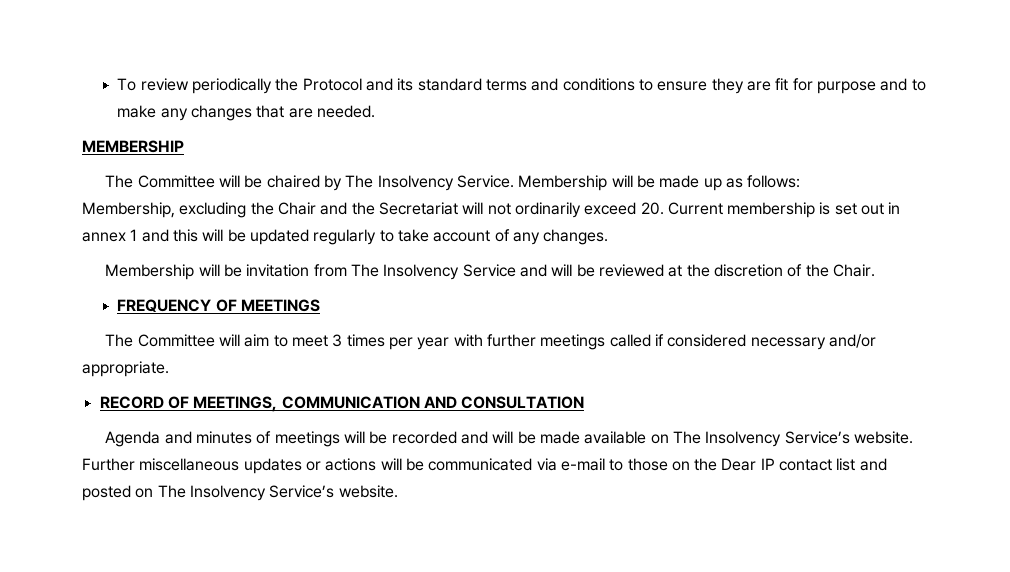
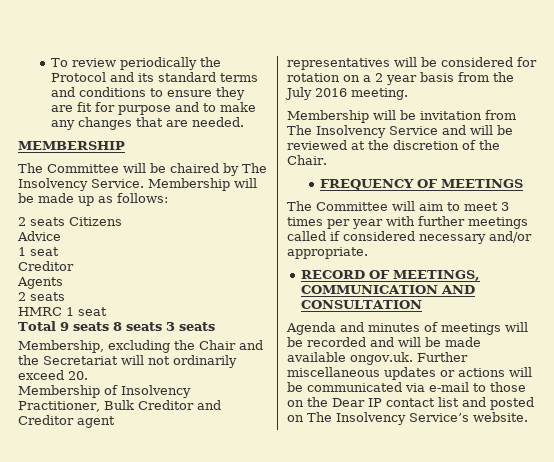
+ 2 seats Citizens
+ Advice
+ 1 seat
+ Creditor
+ Agents
+ 2 seats
+ HMRC 1 seat
+ Total 9 seats 8 seats 3 seats
- Membership, excluding the Chair and the Secretariat will not ordinarily exceed 20. Current membership is set out in annex 1 and this will be updated regularly to take account of any changes.
+ Membership, excluding the Chair and the Secretariat will not ordinarily exceed 20.
+ Membership of Insolvency Practitioner, Bulk Creditor and Creditor agent
+ representatives will be considered for rotation on a 2 year basis from the July 2016 meeting.
- Agenda and minutes of meetings will be recorded and will be made available on The Insolvency Service’s website. Further miscellaneous updates or actions will be communicated via e-mail to those on the Dear IP contact list and posted on The Insolvency Service’s website.
+ Agenda and minutes of meetings will be recorded and will be made available ongov.uk. Further miscellaneous updates or actions will be communicated via e-mail to those on the Dear IP contact list and posted on The Insolvency Service’s website.

